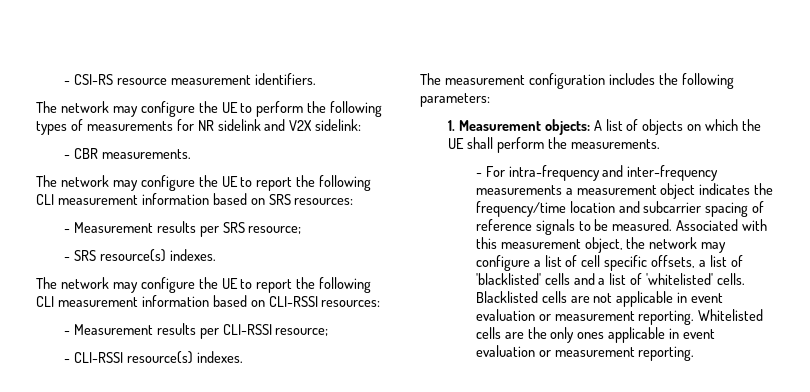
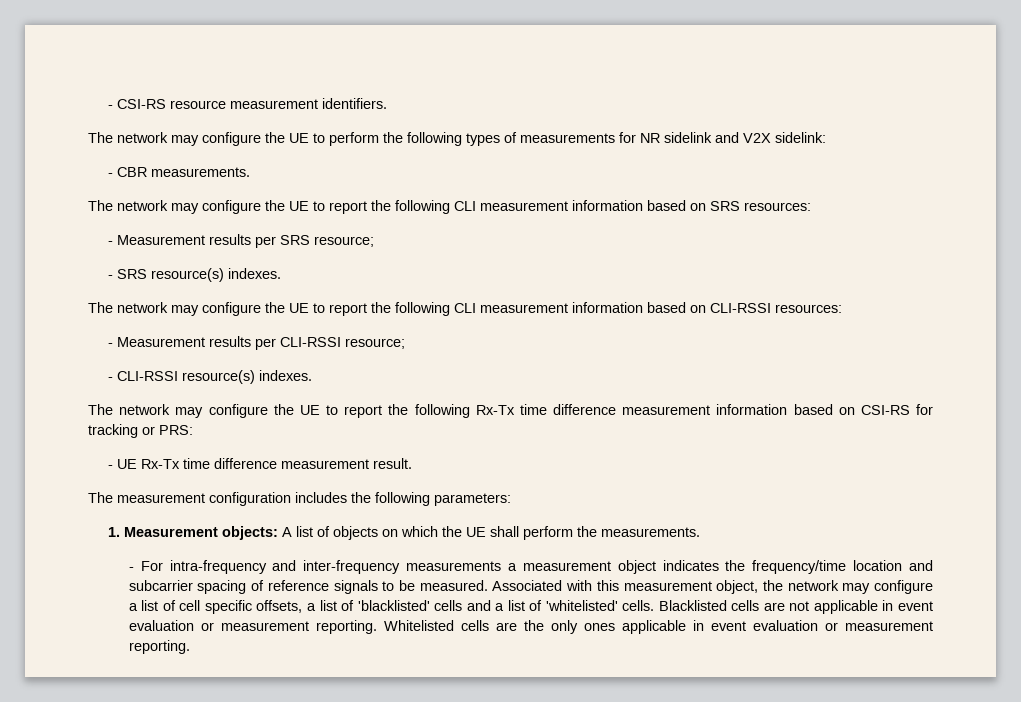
+ The network may configure the UE to report the following Rx-Tx time difference measurement information based on CSI-RS for tracking or PRS:
+ - UE Rx-Tx time difference measurement result.

